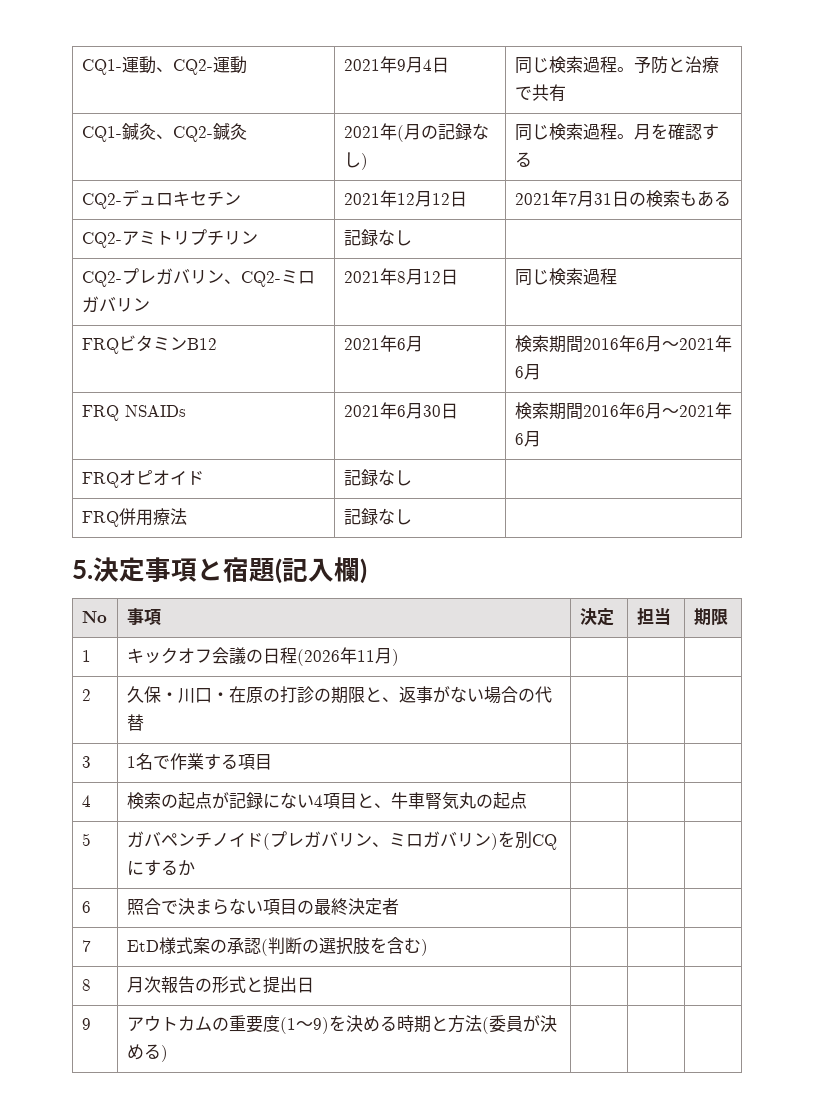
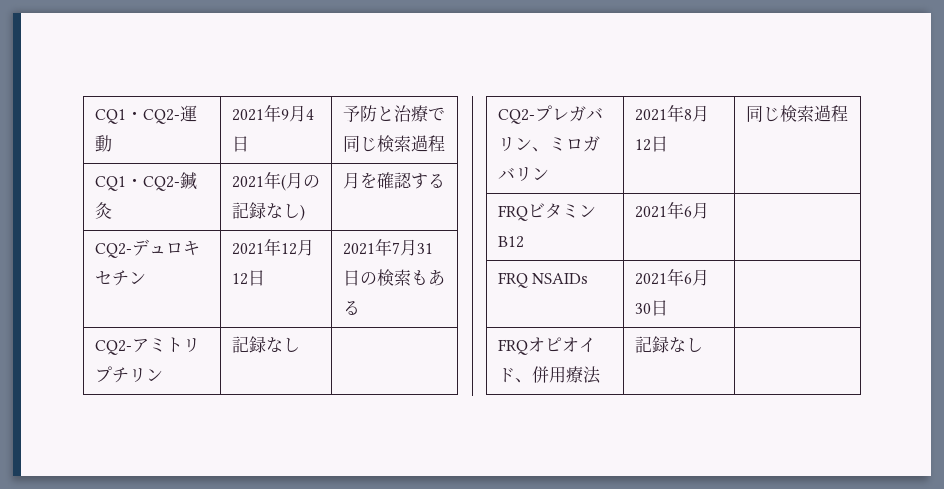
- CQ1-運動、CQ2-運動 | 2021年9月4日 | 同じ検索過程。予防と治療で共有
- CQ1-鍼灸、CQ2-鍼灸 | 2021年(月の記録なし) | 同じ検索過程。月を確認する
+ CQ1・CQ2-運動 | 2021年9月4日 | 予防と治療で同じ検索過程
+ CQ1・CQ2-鍼灸 | 2021年(月の記録なし) | 月を確認する
- CQ2-プレガバリン、CQ2-ミロガバリン | 2021年8月12日 | 同じ検索過程
+ CQ2-プレガバリン、ミロガバリン | 2021年8月12日 | 同じ検索過程
- FRQビタミンB12 | 2021年6月 | 検索期間2016年6月〜2021年6月
+ FRQビタミンB12 | 2021年6月 |
- FRQ NSAIDs | 2021年6月30日 | 検索期間2016年6月〜2021年6月
+ FRQ NSAIDs | 2021年6月30日 |
- FRQオピオイド | 記録なし |
- FRQ併用療法 | 記録なし |
+ FRQオピオイド、併用療法 | 記録なし |
- 5.決定事項と宿題(記入欄)
- No | 事項 | 決定 | 担当 | 期限
- 1 | キックオフ会議の日程(2026年11月) | | |
- 2 | 久保・川口・在原の打診の期限と、返事がない場合の代替 | | |
- 3 | 1名で作業する項目 | | |
- 4 | 検索の起点が記録にない4項目と、牛車腎気丸の起点 | | |
- 5 | ガバペンチノイド(プレガバリン、ミロガバリン)を別CQにするか | | |
- 6 | 照合で決まらない項目の最終決定者 | | |
- 7 | EtD様式案の承認(判断の選択肢を含む) | | |
- 8 | 月次報告の形式と提出日 | | |
- 9 | アウトカムの重要度(1〜9)を決める時期と方法(委員が決める) | | |

